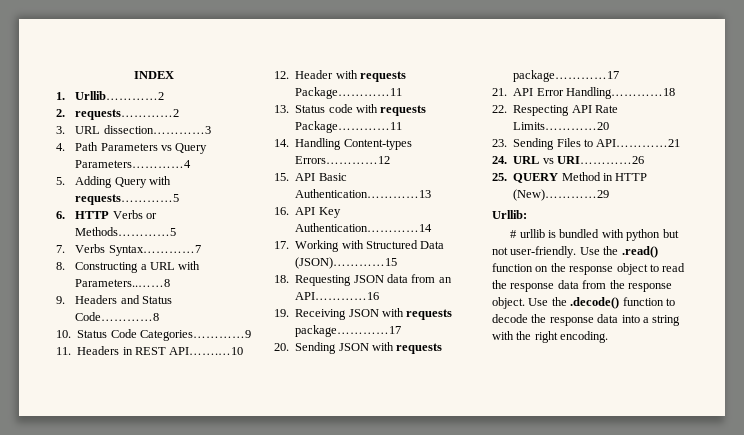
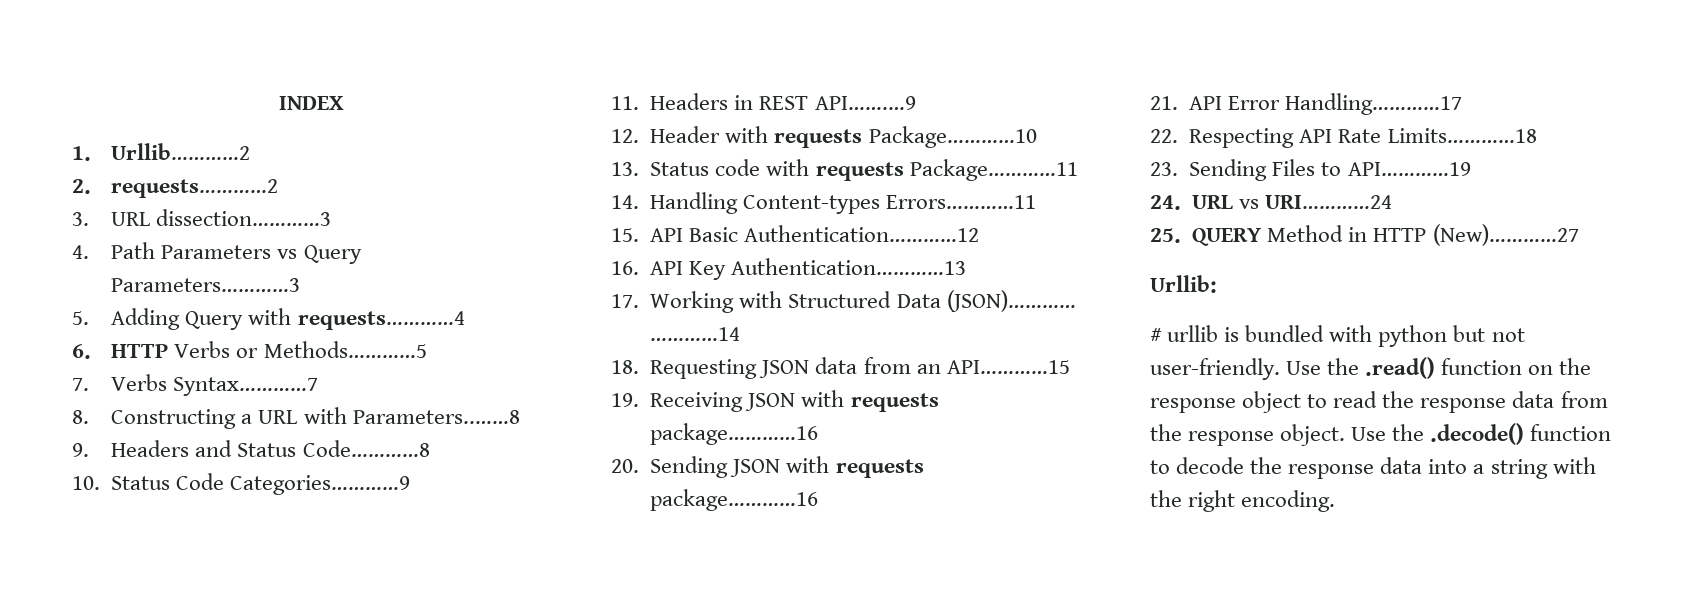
- 4. Path Parameters vs Query Parameters…………4
+ 4. Path Parameters vs Query Parameters…………3
- 5. Adding Query with requests…………5
+ 5. Adding Query with requests…………4
- 11. Headers in REST API…….…10
+ 11. Headers in REST API…….…9
- 12. Header with requests Package…………11
+ 12. Header with requests Package…………10
- 14. Handling Content-types Errors…………12
+ 14. Handling Content-types Errors…………11
- 15. API Basic Authentication…………13
+ 15. API Basic Authentication…………12
- 16. API Key Authentication…………14
+ 16. API Key Authentication…………13
- 17. Working with Structured Data (JSON)…………15
+ 17. Working with Structured Data (JSON)………… …………14
- 18. Requesting JSON data from an API…………16
+ 18. Requesting JSON data from an API…………15
- 19. Receiving JSON with requests package…………17
+ 19. Receiving JSON with requests package…………16
- 20. Sending JSON with requests package…………17
+ 20. Sending JSON with requests package…………16
- 21. API Error Handling…………18
+ 21. API Error Handling…………17
- 22. Respecting API Rate Limits…………20
+ 22. Respecting API Rate Limits…………18
- 23. Sending Files to API…………21
+ 23. Sending Files to API…………19
- 24. URL vs URI…………26
+ 24. URL vs URI…………24
- 25. QUERY Method in HTTP (New)…………29
+ 25. QUERY Method in HTTP (New)…………27

